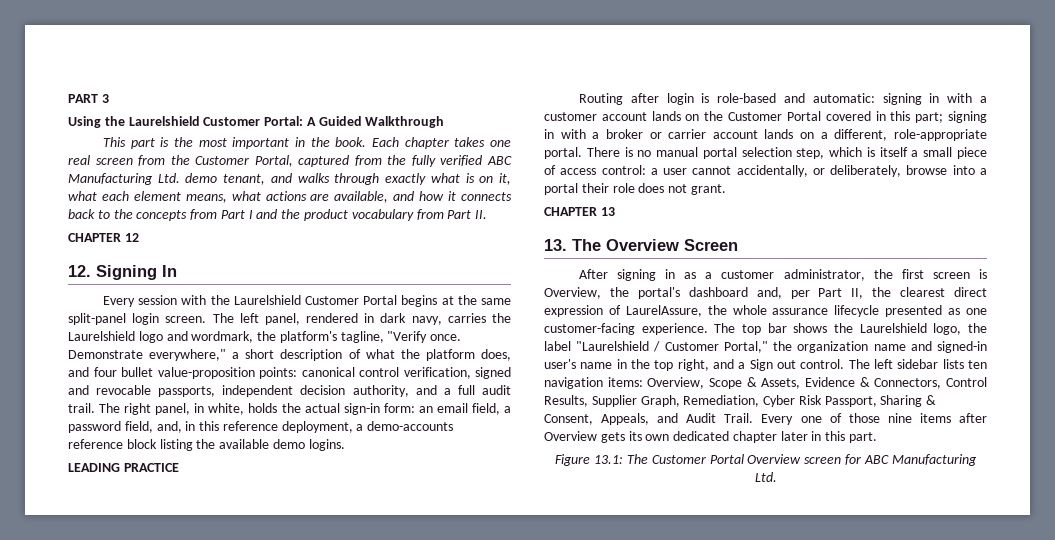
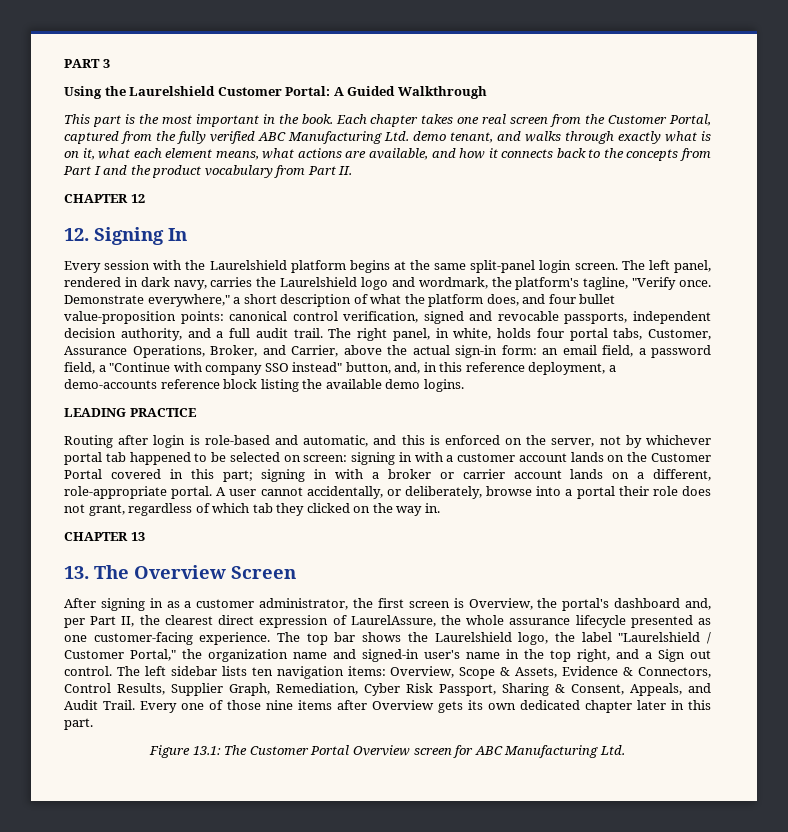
- Every session with the Laurelshield Customer Portal begins at the same split-panel login screen.
+ Every session with the Laurelshield platform begins at the same split-panel login screen.
- The right panel, in white, holds the actual sign-in form: an email field, a password field, and, in this reference deployment, a demo-accounts reference block listing the available demo logins.
+ The right panel, in white, holds four portal tabs, Customer, Assurance Operations, Broker, and Carrier, above the actual sign-in form: an email field, a password field, a "Continue with company SSO instead" button, and, in this reference deployment, a demo-accounts reference block listing the available demo logins.
- Routing after login is role-based and automatic: signing in with a customer account lands on the Customer Portal covered in this part; signing in with a broker or carrier account lands on a different, role-appropriate portal.
+ Routing after login is role-based and automatic, and this is enforced on the server, not by whichever portal tab happened to be selected on screen: signing in with a customer account lands on the Customer Portal covered in this part; signing in with a broker or carrier account lands on a different, role-appropriate portal.
- There is no manual portal selection step, which is itself a small piece of access control: a user cannot accidentally, or deliberately, browse into a portal their role does not grant.
+ A user cannot accidentally, or deliberately, browse into a portal their role does not grant, regardless of which tab they clicked on the way in.

